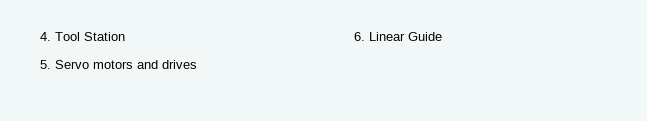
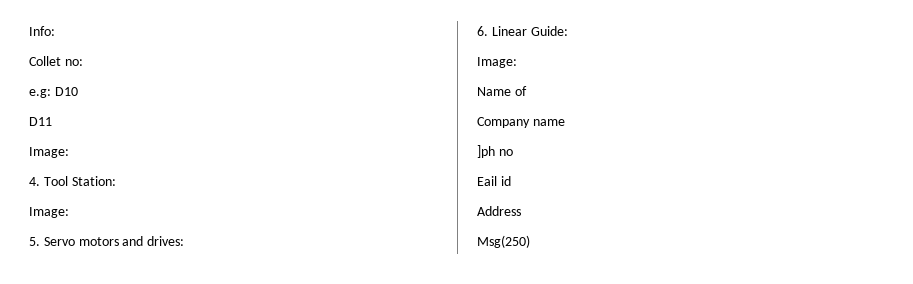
- 4. Tool Station
+ Info:
+ Collet no:
+ e.g: D10
+ D11
+ Image:
+ 4. Tool Station:
+ Image:
- 5. Servo motors and drives
+ 5. Servo motors and drives:
- 6. Linear Guide
+ 6. Linear Guide:
+ Image:
+ Name of
+ Company name
+ ]ph no
+ Eail id
+ Address
+ Msg(250)

